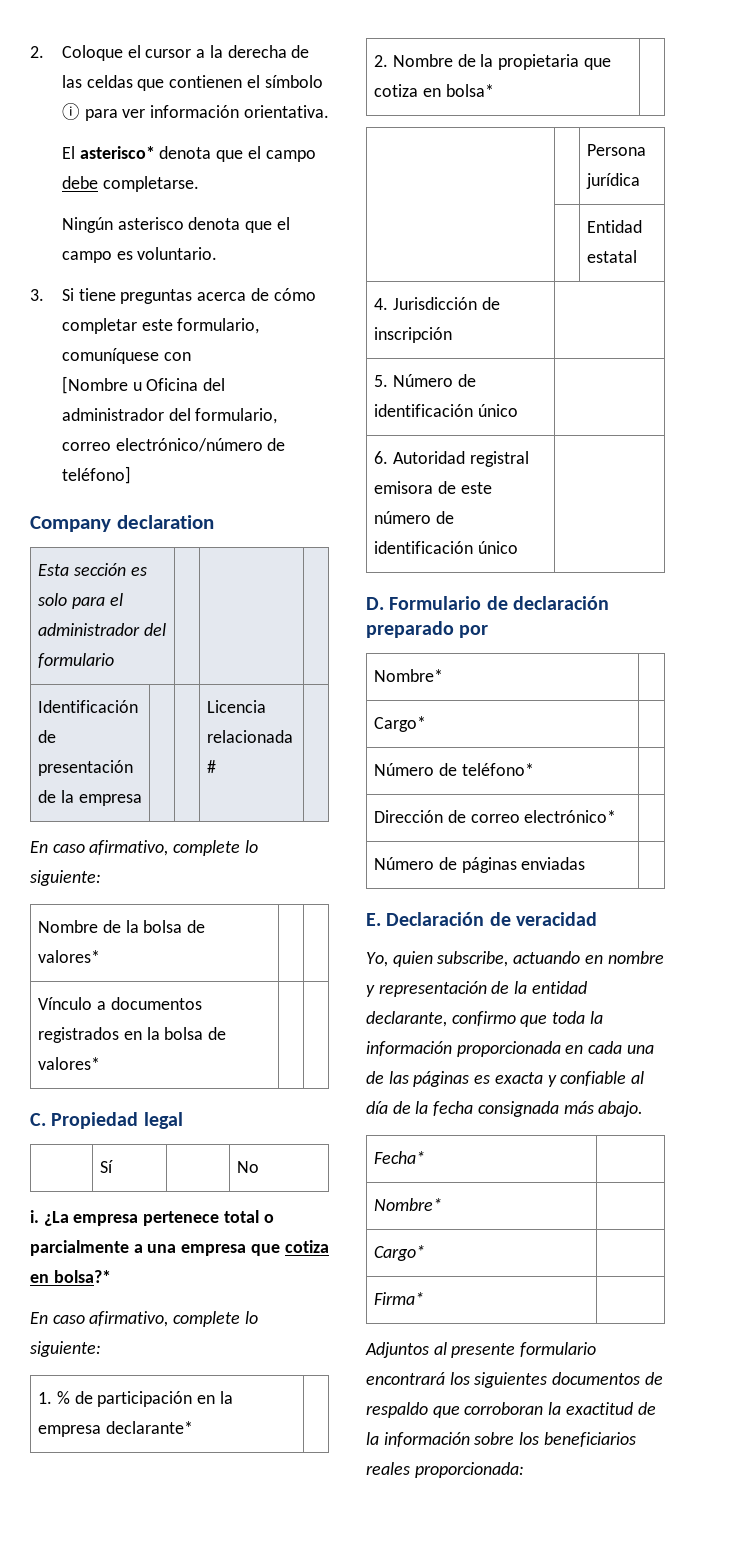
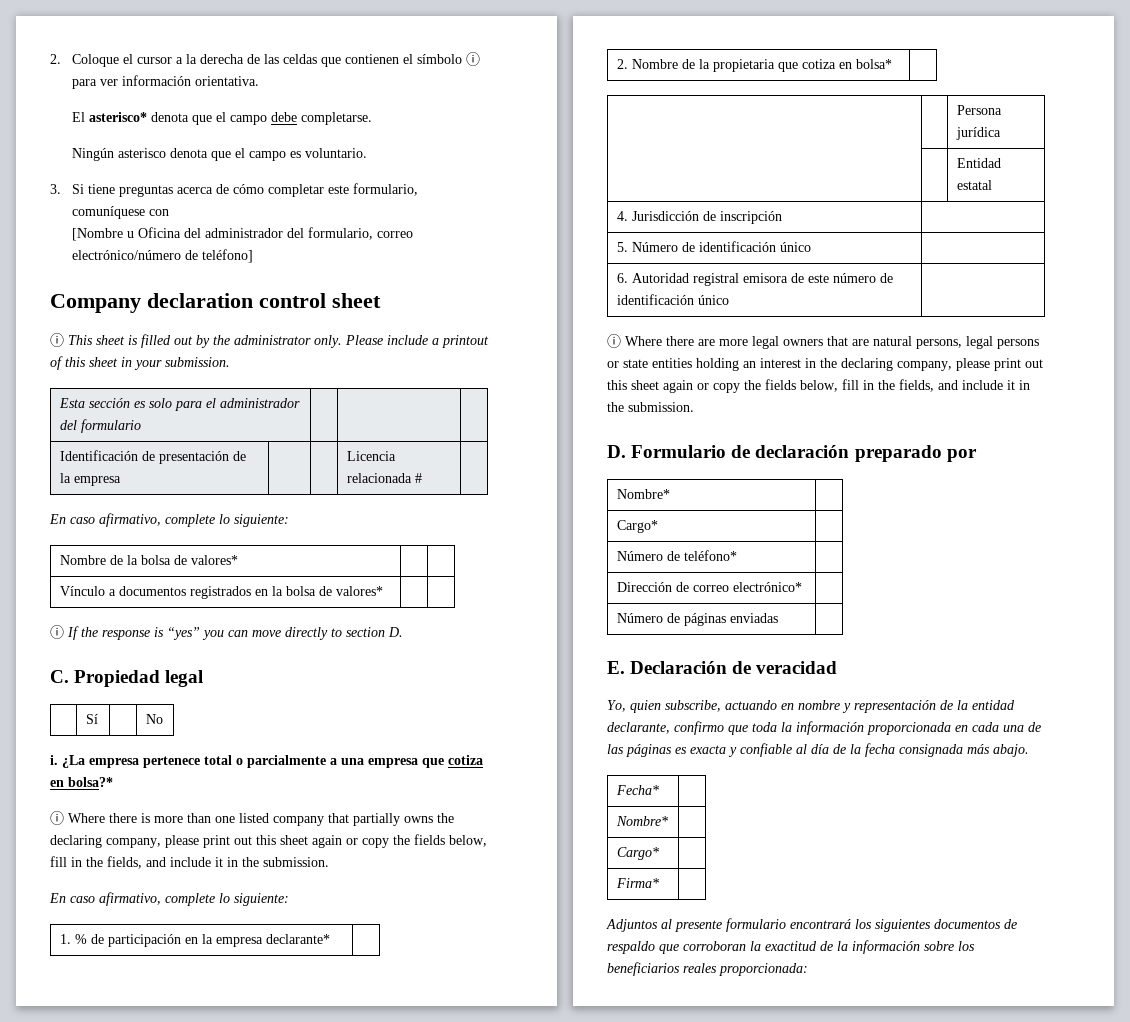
- Company declaration
+ Company declaration control sheet
+ ⓘ This sheet is filled out by the administrator only. Please include a printout of this sheet in your submission.
+ ⓘ If the response is “yes” you can move directly to section D.
+ ⓘ Where there is more than one listed company that partially owns the declaring company, please print out this sheet again or copy the fields below, fill in the fields, and include it in the submission.
+ ⓘ Where there are more legal owners that are natural persons, legal persons or state entities holding an interest in the declaring company, please print out this sheet again or copy the fields below, fill in the fields, and include it in the submission.

